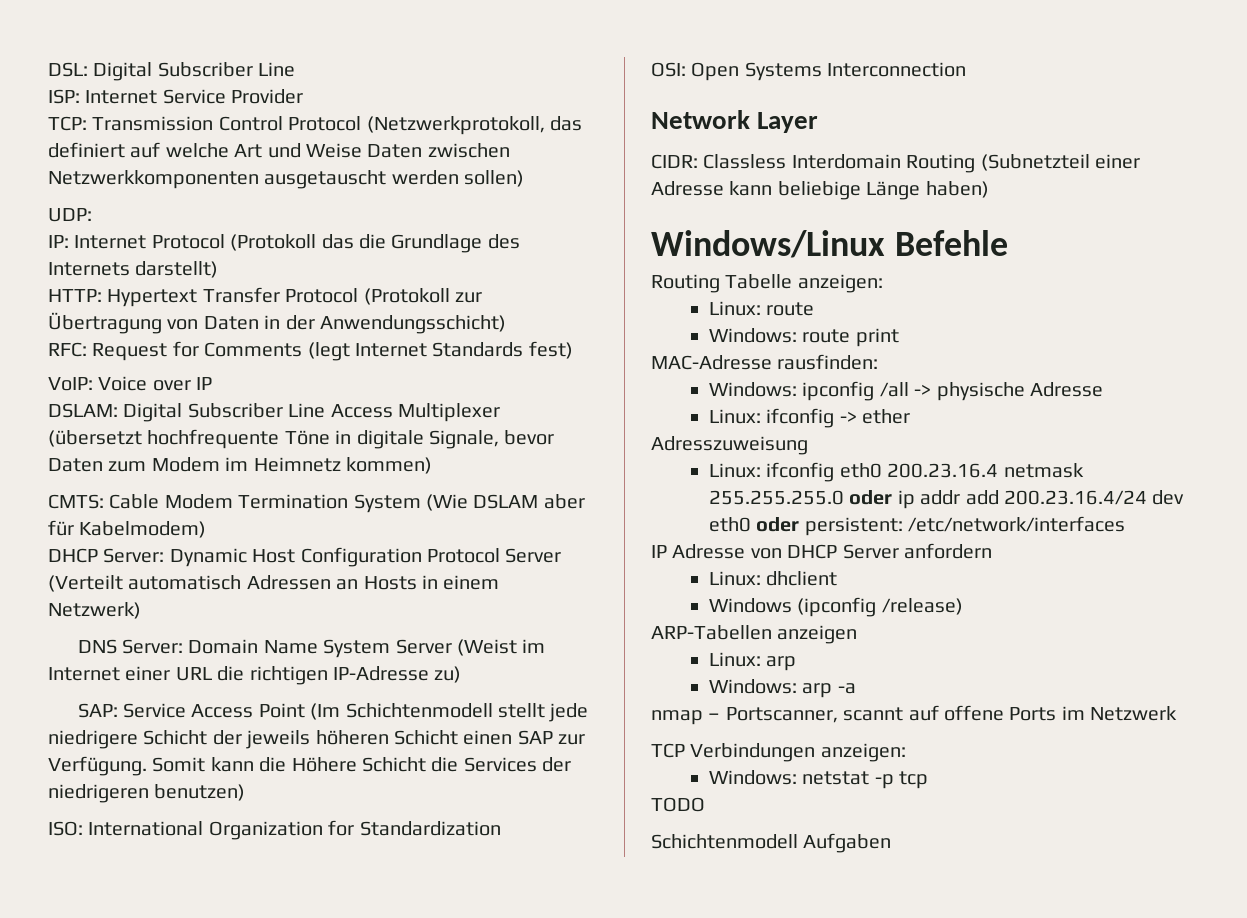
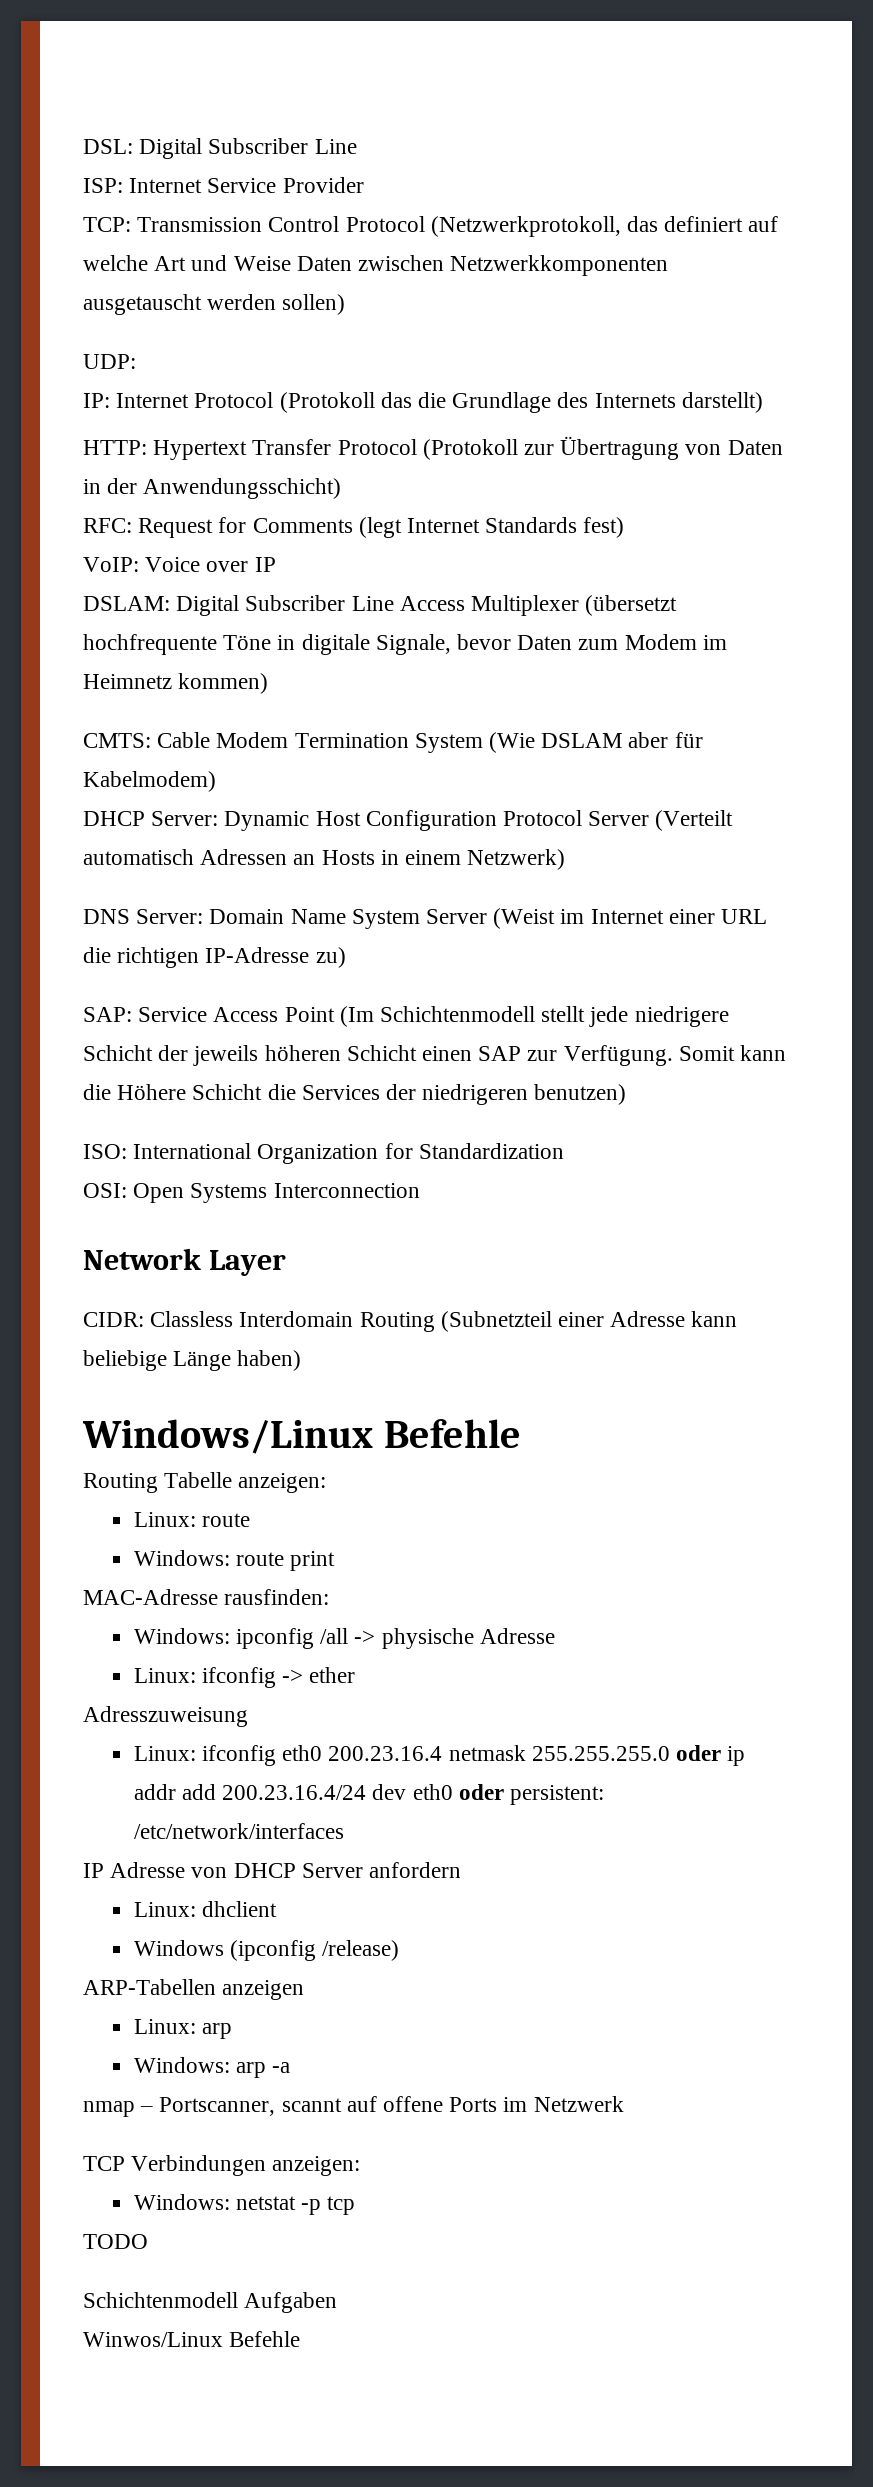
+ Winwos/Linux Befehle

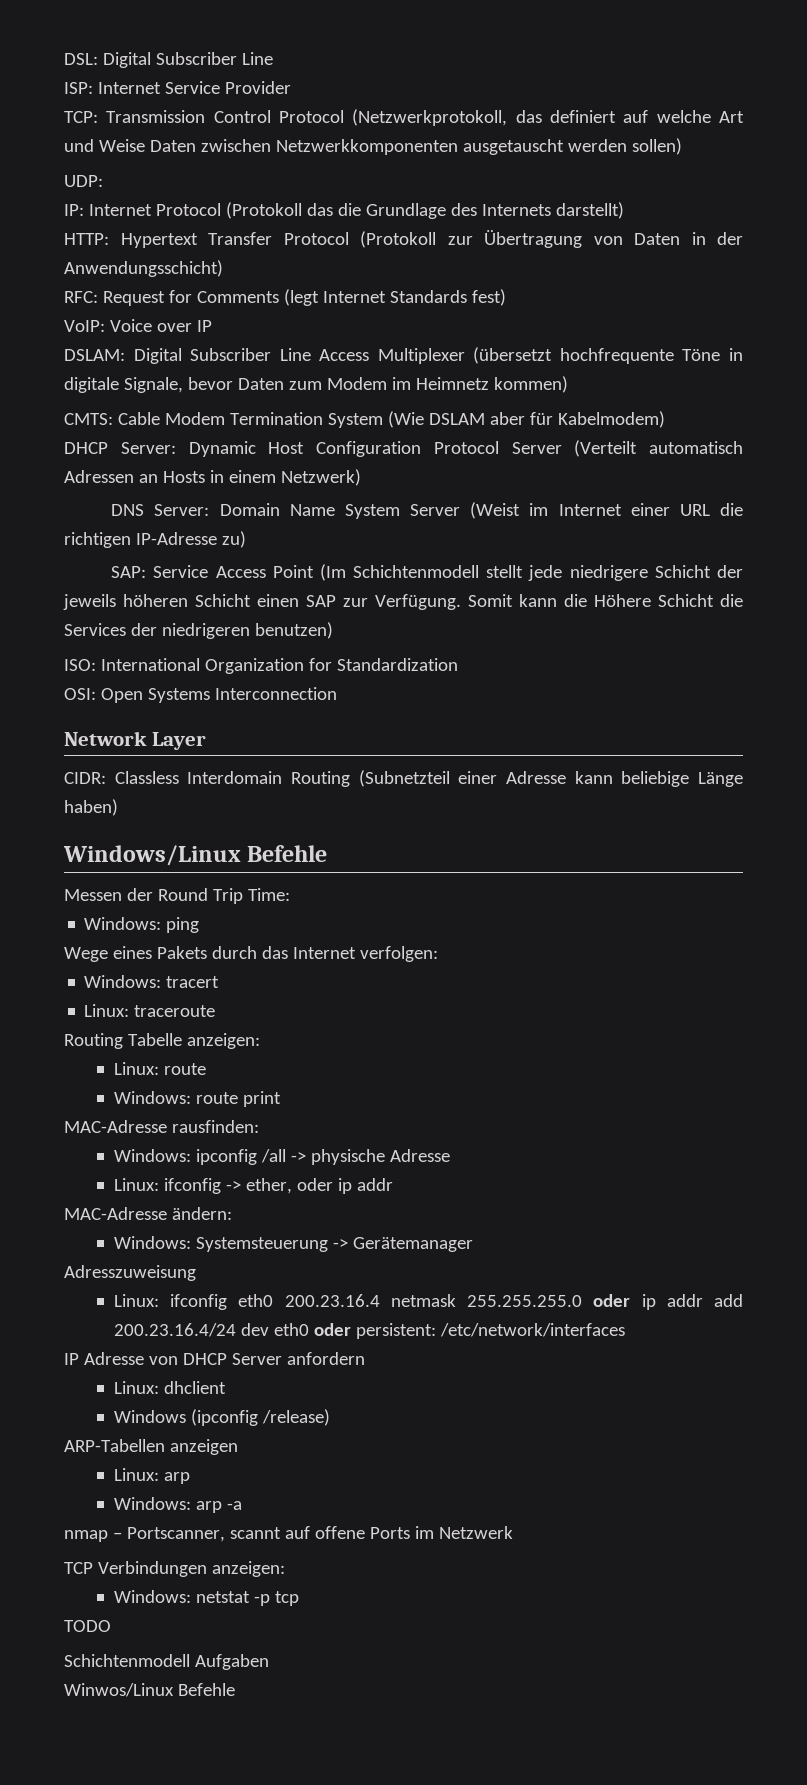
+ Messen der Round Trip Time:
+ Windows: ping
+ Wege eines Pakets durch das Internet verfolgen:
+ Windows: tracert
+ Linux: traceroute
- Linux: ifconfig -> ether
+ Linux: ifconfig -> ether, oder ip addr
+ MAC-Adresse ändern:
+ Windows: Systemsteuerung -> Gerätemanager

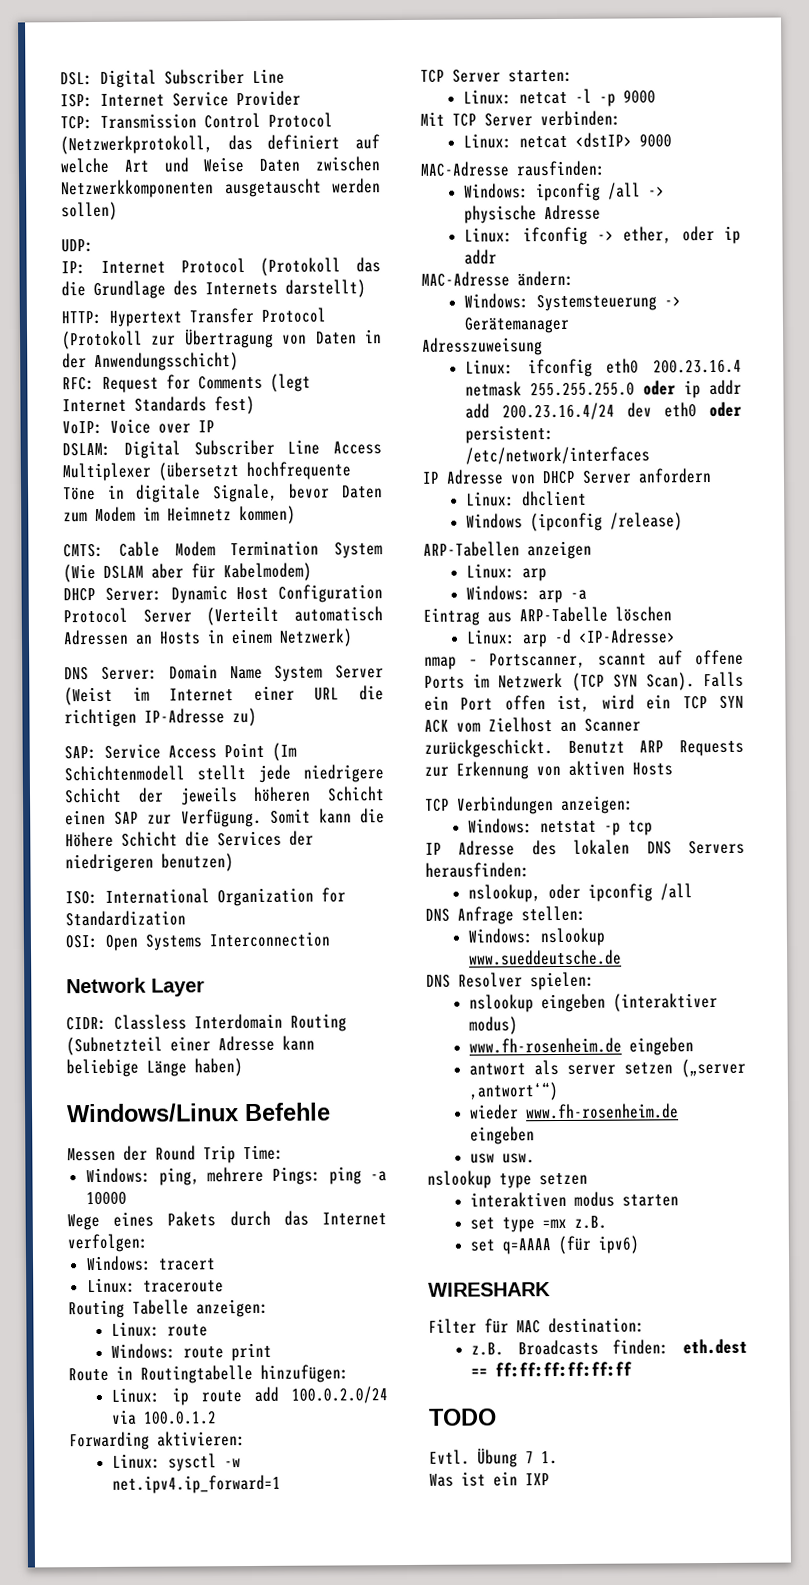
- Windows: ping
+ Windows: ping, mehrere Pings: ping -a 10000
+ Route in Routingtabelle hinzufügen:
+ Linux: ip route add 100.0.2.0/24 via 100.0.1.2
+ Forwarding aktivieren:
+ Linux: sysctl -w net.ipv4.ip_forward=1
+ TCP Server starten:
+ Linux: netcat -l -p 9000
+ Mit TCP Server verbinden:
+ Linux: netcat <dstIP> 9000
+ Eintrag aus ARP-Tabelle löschen
+ Linux: arp -d <IP-Adresse>
- nmap – Portscanner, scannt auf offene Ports im Netzwerk
+ nmap – Portscanner, scannt auf offene Ports im Netzwerk (TCP SYN Scan). Falls ein Port offen ist, wird ein TCP SYN ACK vom Zielhost an Scanner zurückgeschickt. Benutzt ARP Requests zur Erkennung von aktiven Hosts
+ IP Adresse des lokalen DNS Servers herausfinden:
+ nslookup, oder ipconfig /all
+ DNS Anfrage stellen:
+ Windows: nslookup www.sueddeutsche.de
+ DNS Resolver spielen:
+ nslookup eingeben (interaktiver modus)
+ www.fh-rosenheim.de eingeben
+ antwort als server setzen („server ‚antwort‘“)
+ wieder www.fh-rosenheim.de eingeben
+ usw usw.
+ nslookup type setzen
+ interaktiven modus starten
+ set type =mx z.B.
+ set q=AAAA (für ipv6)
+ WIRESHARK
+ Filter für MAC destination:
+ z.B. Broadcasts finden: eth.dest == ff:ff:ff:ff:ff:ff
  TODO
- Schichtenmodell Aufgaben
- Winwos/Linux Befehle
+ Evtl. Übung 7 1.
+ Was ist ein IXP

